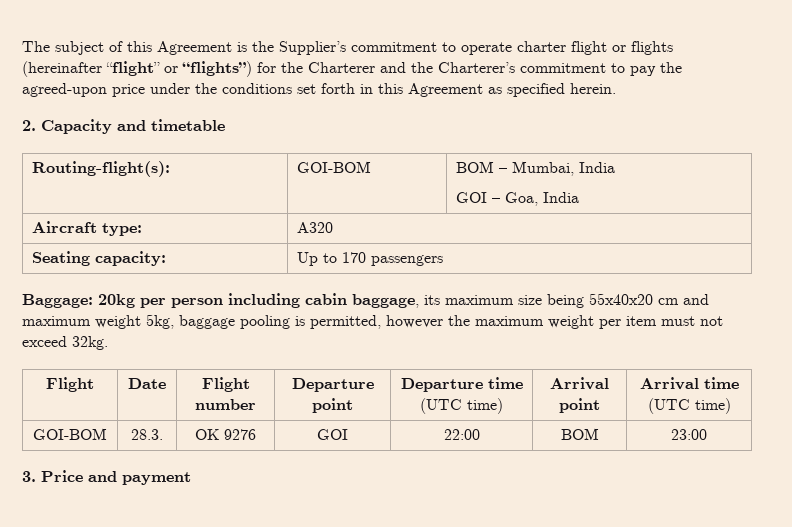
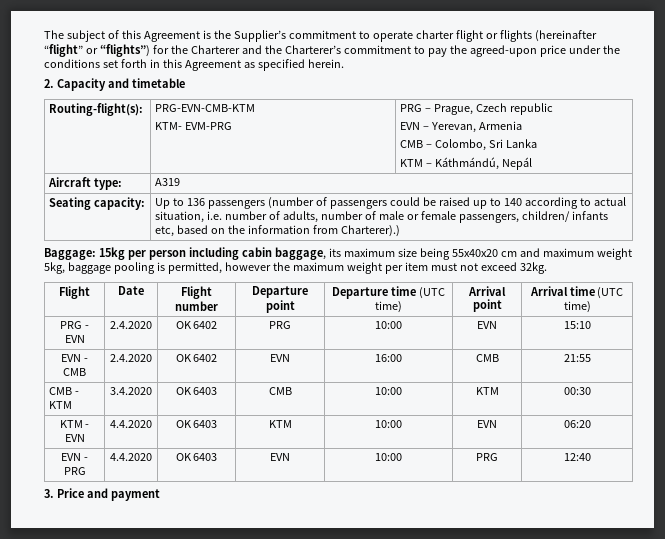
- Routing-flight(s): | GOI-BOM | BOM – Mumbai, India
- GOI – Goa, India
+ Routing-flight(s): | PRG-EVN-CMB-KTM
+ KTM- EVM-PRG | PRG – Prague, Czech republic
+ EVN – Yerevan, Armenia
+ CMB – Colombo, Sri Lanka
+ KTM – Káthmándú, Nepál
- Aircraft type: | A320
+ Aircraft type: | A319
- Seating capacity: | Up to 170 passengers
+ Seating capacity: | Up to 136 passengers (number of passengers could be raised up to 140 according to actual situation, i.e. number of adults, number of male or female passengers, children/ infants etc, based on the information from Charterer).)
- Baggage: 20kg per person including cabin baggage, its maximum size being 55x40x20 cm and maximum weight 5kg, baggage pooling is permitted, however the maximum weight per item must not exceed 32kg.
+ Baggage: 15kg per person including cabin baggage, its maximum size being 55x40x20 cm and maximum weight 5kg, baggage pooling is permitted, however the maximum weight per item must not exceed 32kg.
- GOI-BOM | 28.3. | OK 9276 | GOI | 22:00 | BOM | 23:00
+ PRG - EVN | 2.4.2020 | OK 6402 | PRG | 10:00 | EVN | 15:10
+ EVN - CMB | 2.4.2020 | OK 6402 | EVN | 16:00 | CMB | 21:55
+ CMB - KTM | 3.4.2020 | OK 6403 | CMB | 10:00 | KTM | 00:30
+ KTM - EVN | 4.4.2020 | OK 6403 | KTM | 10:00 | EVN | 06:20
+ EVN - PRG | 4.4.2020 | OK 6403 | EVN | 10:00 | PRG | 12:40

